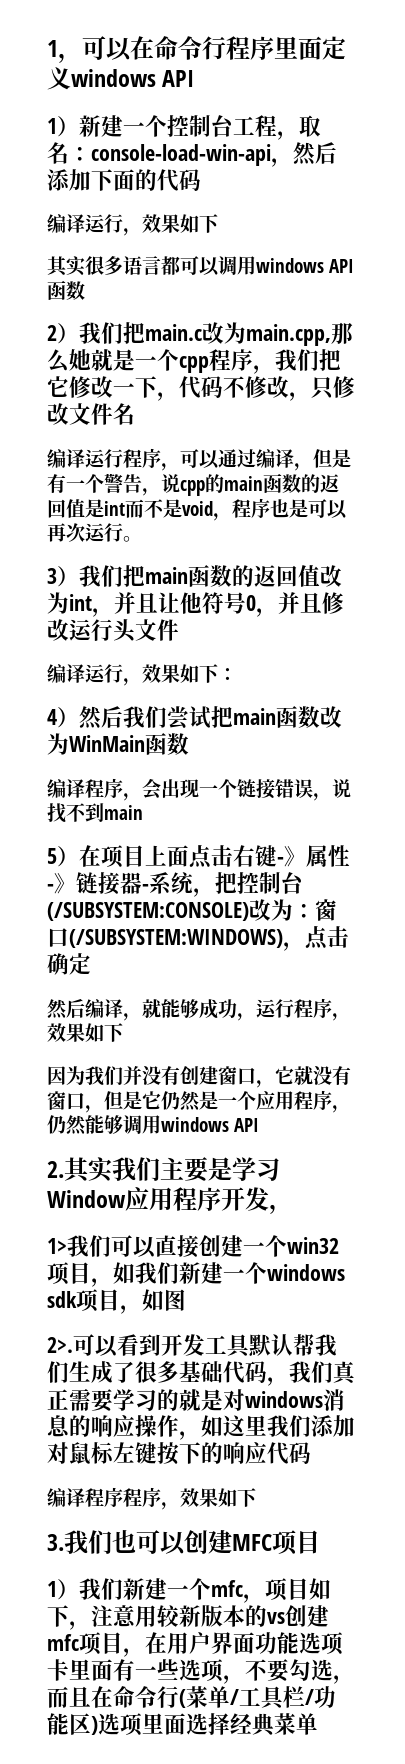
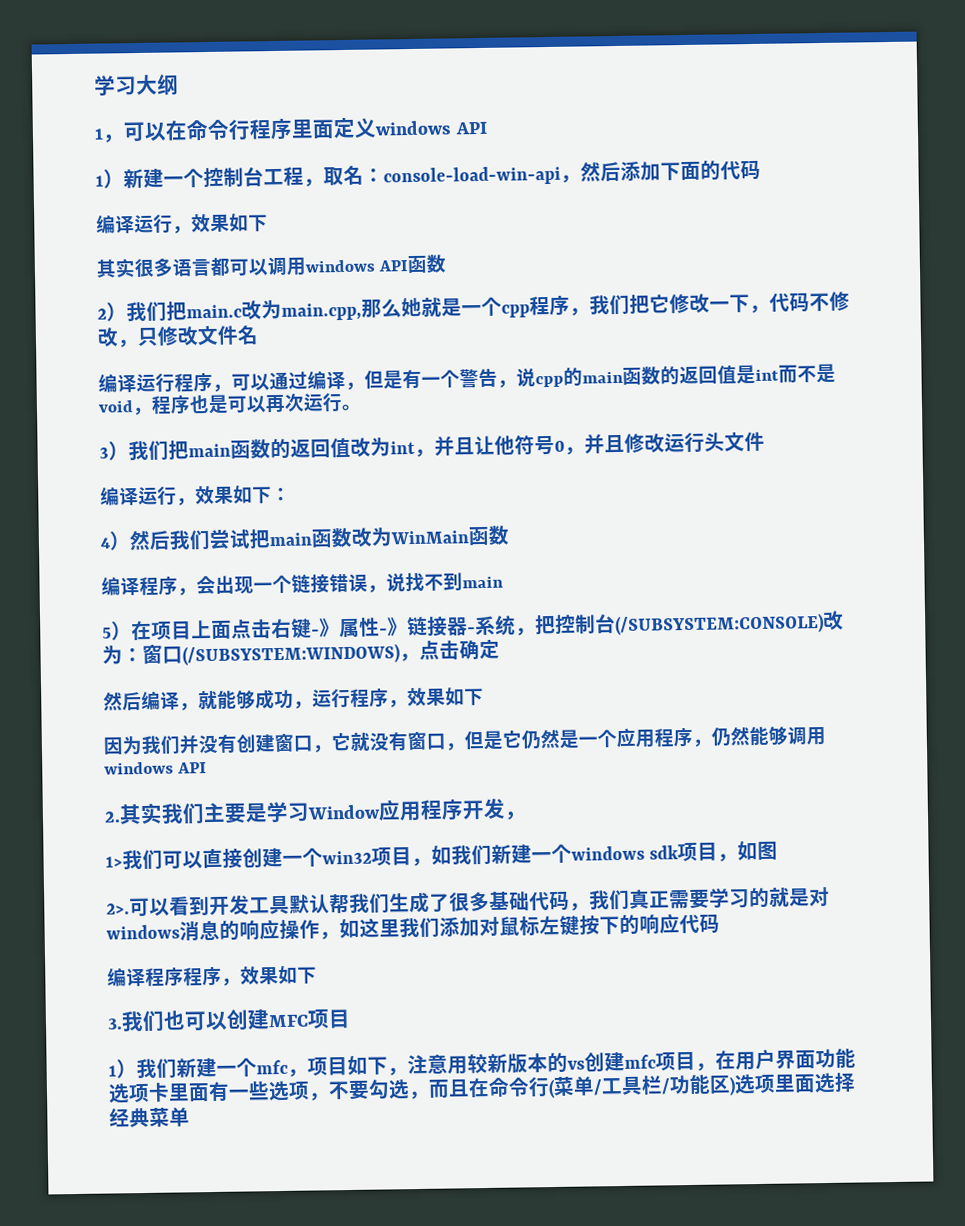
+ 学习大纲

